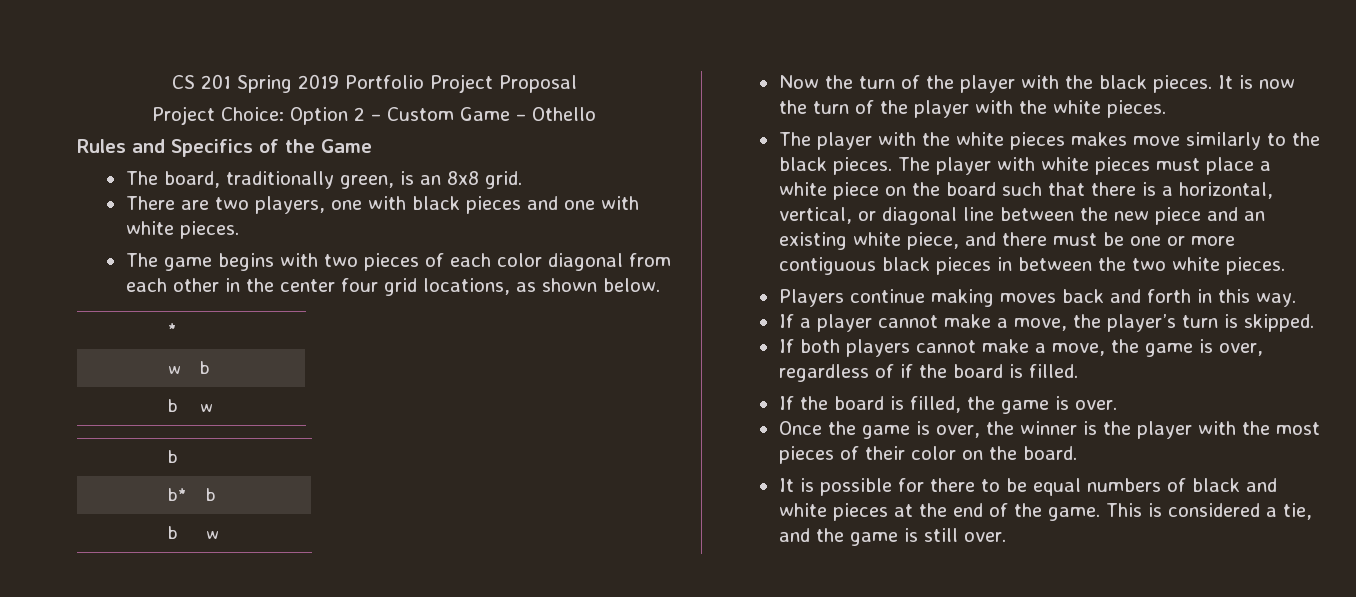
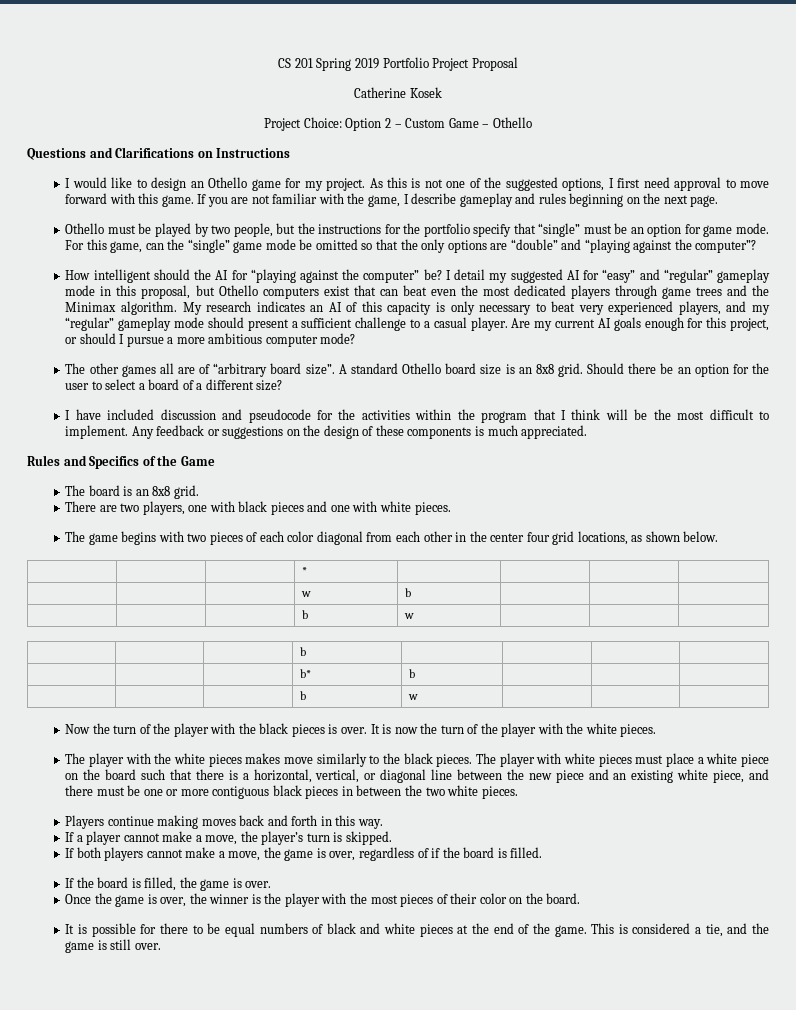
+ Catherine Kosek
+ Questions and Clarifications on Instructions
+ I would like to design an Othello game for my project. As this is not one of the suggested options, I first need approval to move forward with this game. If you are not familiar with the game, I describe gameplay and rules beginning on the next page.
+ Othello must be played by two people, but the instructions for the portfolio specify that “single” must be an option for game mode. For this game, can the “single” game mode be omitted so that the only options are “double” and “playing against the computer”?
+ How intelligent should the AI for “playing against the computer” be? I detail my suggested AI for “easy” and “regular” gameplay mode in this proposal, but Othello computers exist that can beat even the most dedicated players through game trees and the Minimax algorithm. My research indicates an AI of this capacity is only necessary to beat very experienced players, and my “regular” gameplay mode should present a sufficient challenge to a casual player. Are my current AI goals enough for this project, or should I pursue a more ambitious computer mode?
+ The other games all are of “arbitrary board size”. A standard Othello board size is an 8x8 grid. Should there be an option for the user to select a board of a different size?
+ I have included discussion and pseudocode for the activities within the program that I think will be the most difficult to implement. Any feedback or suggestions on the design of these components is much appreciated.
- The board, traditionally green, is an 8x8 grid.
+ The board is an 8x8 grid.
- Now the turn of the player with the black pieces.
+ Now the turn of the player with the black pieces is over.

